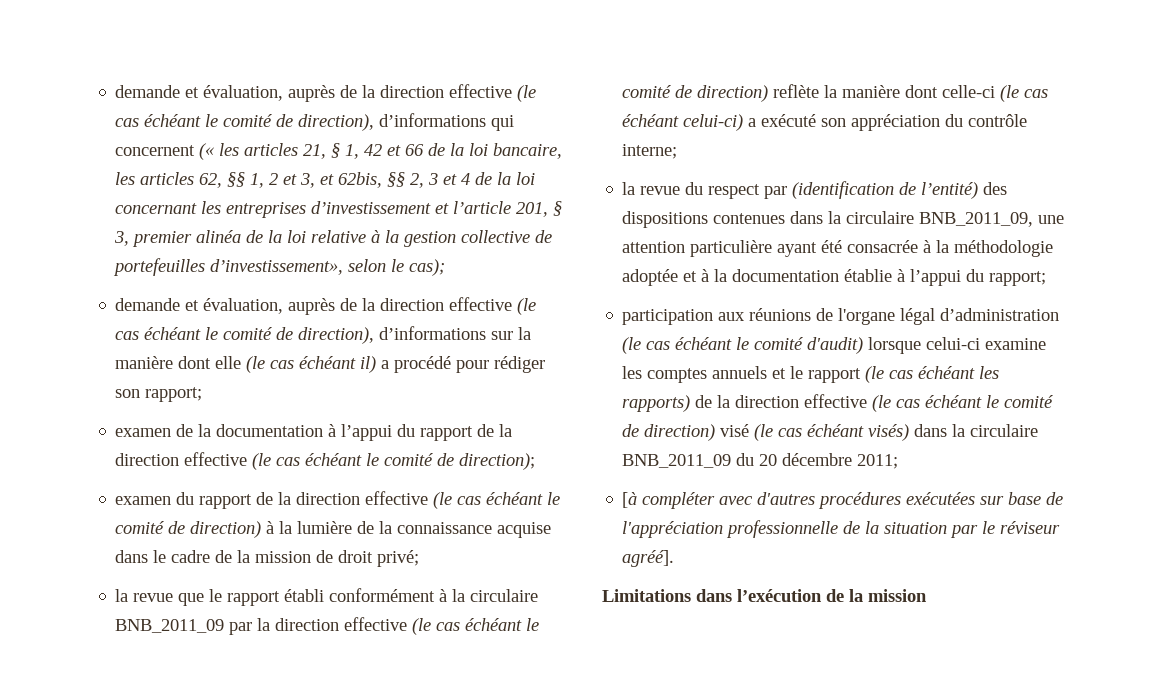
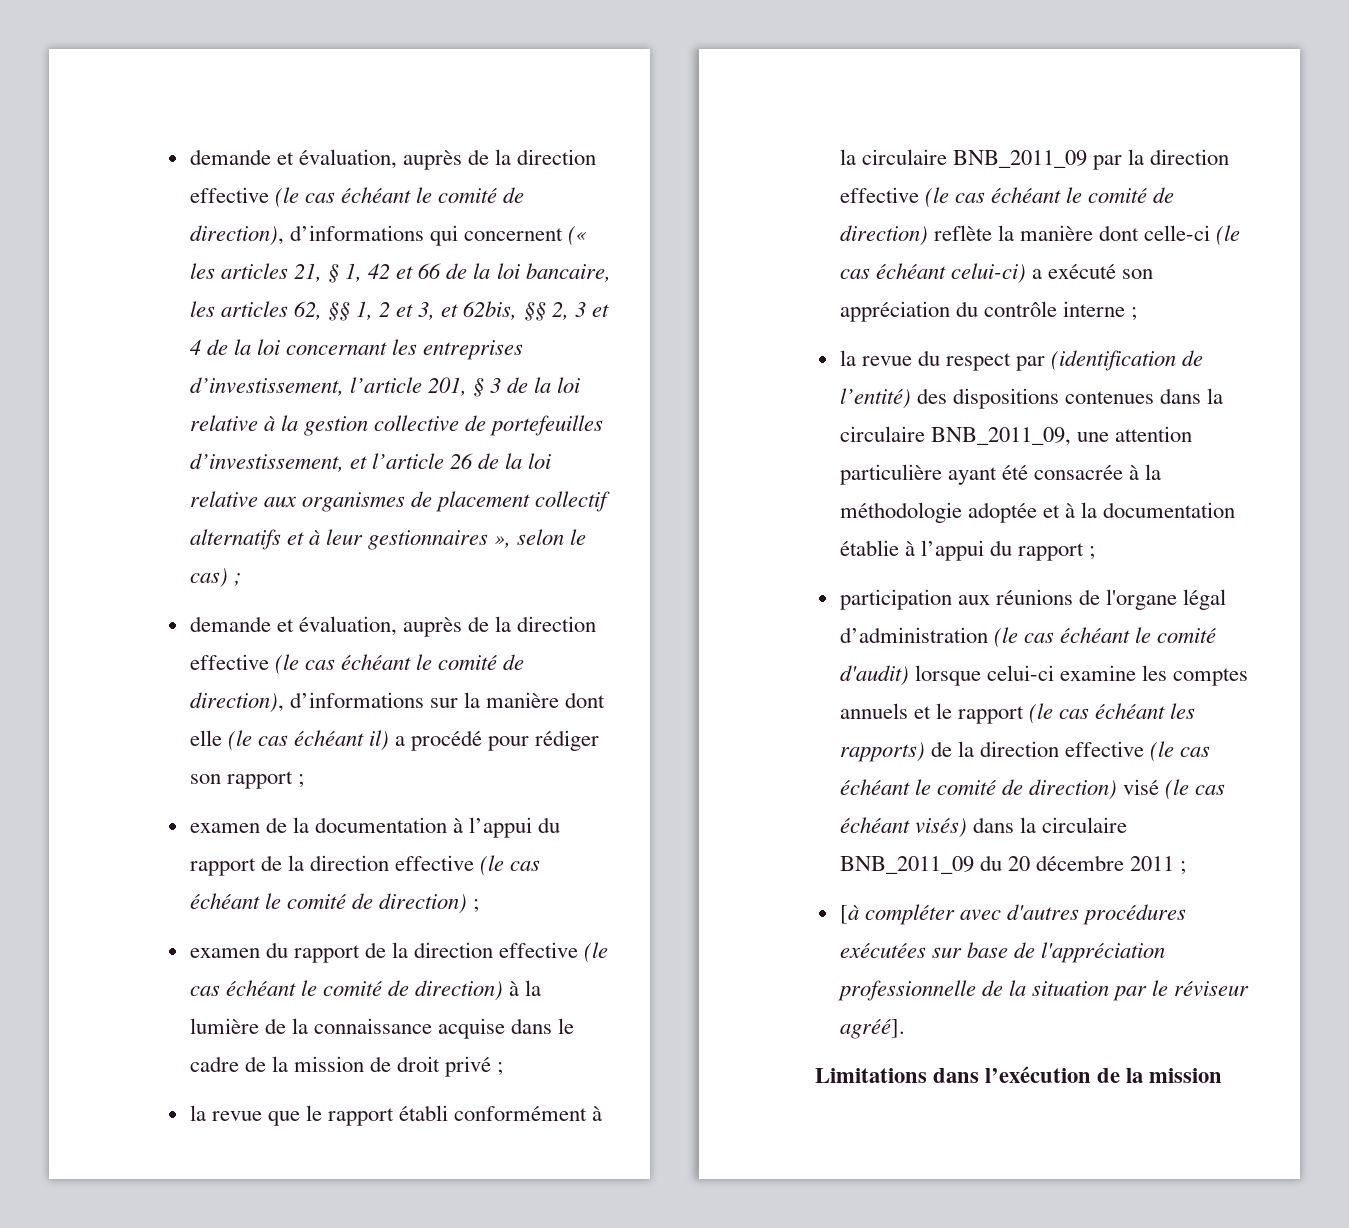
- demande et évaluation, auprès de la direction effective (le cas échéant le comité de direction), d’informations qui concernent (« les articles 21, § 1, 42 et 66 de la loi bancaire, les articles 62, §§ 1, 2 et 3, et 62bis, §§ 2, 3 et 4 de la loi concernant les entreprises d’investissement et l’article 201, § 3, premier alinéa de la loi relative à la gestion collective de portefeuilles d’investissement», selon le cas);
+ demande et évaluation, auprès de la direction effective (le cas échéant le comité de direction), d’informations qui concernent (« les articles 21, § 1, 42 et 66 de la loi bancaire, les articles 62, §§ 1, 2 et 3, et 62bis, §§ 2, 3 et 4 de la loi concernant les entreprises d’investissement, l’article 201, § 3 de la loi relative à la gestion collective de portefeuilles d’investissement, et l’article 26 de la loi relative aux organismes de placement collectif alternatifs et à leur gestionnaires », selon le cas) ;
- demande et évaluation, auprès de la direction effective (le cas échéant le comité de direction), d’informations sur la manière dont elle (le cas échéant il) a procédé pour rédiger son rapport;
+ demande et évaluation, auprès de la direction effective (le cas échéant le comité de direction), d’informations sur la manière dont elle (le cas échéant il) a procédé pour rédiger son rapport ;
- examen de la documentation à l’appui du rapport de la direction effective (le cas échéant le comité de direction);
+ examen de la documentation à l’appui du rapport de la direction effective (le cas échéant le comité de direction) ;
- examen du rapport de la direction effective (le cas échéant le comité de direction) à la lumière de la connaissance acquise dans le cadre de la mission de droit privé;
+ examen du rapport de la direction effective (le cas échéant le comité de direction) à la lumière de la connaissance acquise dans le cadre de la mission de droit privé ;
- la revue que le rapport établi conformément à la circulaire BNB_2011_09 par la direction effective (le cas échéant le comité de direction) reflète la manière dont celle-ci (le cas échéant celui-ci) a exécuté son appréciation du contrôle interne;
+ la revue que le rapport établi conformément à la circulaire BNB_2011_09 par la direction effective (le cas échéant le comité de direction) reflète la manière dont celle-ci (le cas échéant celui-ci) a exécuté son appréciation du contrôle interne ;
- la revue du respect par (identification de l’entité) des dispositions contenues dans la circulaire BNB_2011_09, une attention particulière ayant été consacrée à la méthodologie adoptée et à la documentation établie à l’appui du rapport;
+ la revue du respect par (identification de l’entité) des dispositions contenues dans la circulaire BNB_2011_09, une attention particulière ayant été consacrée à la méthodologie adoptée et à la documentation établie à l’appui du rapport ;
- participation aux réunions de l'organe légal d’administration (le cas échéant le comité d'audit) lorsque celui-ci examine les comptes annuels et le rapport (le cas échéant les rapports) de la direction effective (le cas échéant le comité de direction) visé (le cas échéant visés) dans la circulaire BNB_2011_09 du 20 décembre 2011;
+ participation aux réunions de l'organe légal d’administration (le cas échéant le comité d'audit) lorsque celui-ci examine les comptes annuels et le rapport (le cas échéant les rapports) de la direction effective (le cas échéant le comité de direction) visé (le cas échéant visés) dans la circulaire BNB_2011_09 du 20 décembre 2011 ;

